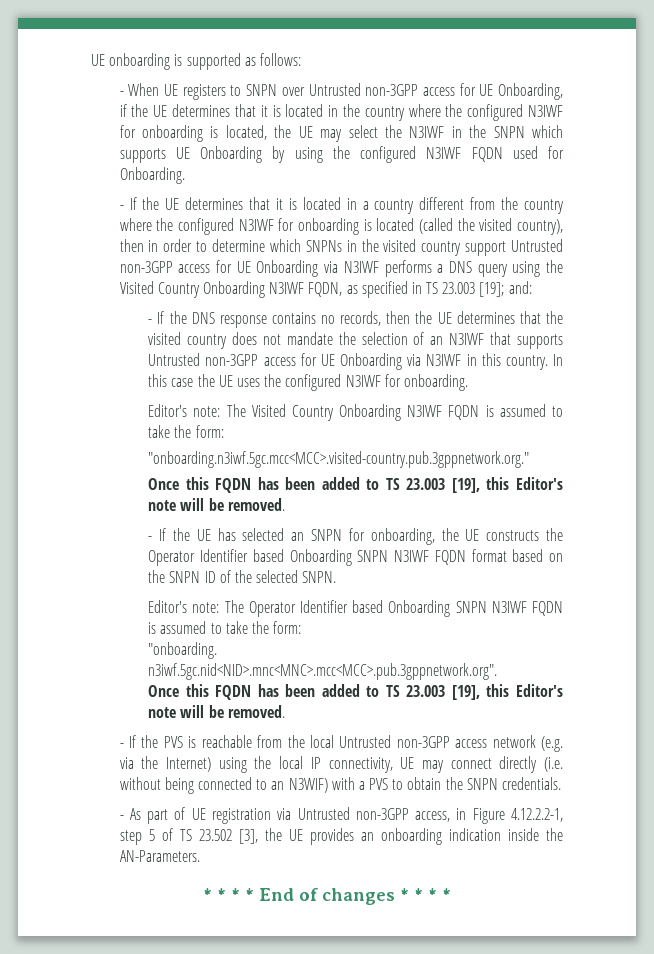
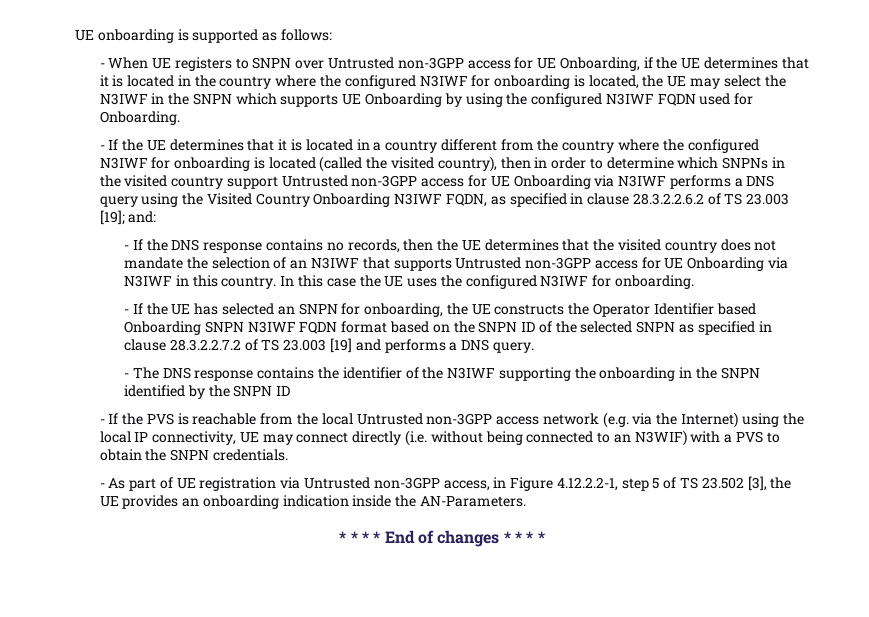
- - If the UE determines that it is located in a country different from the country where the configured N3IWF for onboarding is located (called the visited country), then in order to determine which SNPNs in the visited country support Untrusted non-3GPP access for UE Onboarding via N3IWF performs a DNS query using the Visited Country Onboarding N3IWF FQDN, as specified in TS 23.003 [19];
+ - If the UE determines that it is located in a country different from the country where the configured N3IWF for onboarding is located (called the visited country), then in order to determine which SNPNs in the visited country support Untrusted non-3GPP access for UE Onboarding via N3IWF performs a DNS query using the Visited Country Onboarding N3IWF FQDN, as specified in clause 28.3.2.2.6.2 of TS 23.003 [19];
- Editor's note: The Visited Country Onboarding N3IWF FQDN is assumed to take the form:
- "onboarding.n3iwf.5gc.mcc<MCC>.visited-country.pub.3gppnetwork.org."
- Once this FQDN has been added to TS 23.003 [19], this Editor's note will be removed.
- - If the UE has selected an SNPN for onboarding, the UE constructs the Operator Identifier based Onboarding SNPN N3IWF FQDN format based on the SNPN ID of the selected SNPN.
- Editor's note: The Operator Identifier based Onboarding SNPN N3IWF FQDN is assumed to take the form:
- "onboarding. n3iwf.5gc.nid<NID>.mnc<MNC>.mcc<MCC>.pub.3gppnetwork.org".
- Once this FQDN has been added to TS 23.003 [19], this Editor's note will be removed.
+ - If the UE has selected an SNPN for onboarding, the UE constructs the Operator Identifier based Onboarding SNPN N3IWF FQDN format based on the SNPN ID of the selected SNPN as specified in clause 28.3.2.2.7.2 of TS 23.003 [19] and performs a DNS query.
+ - The DNS response contains the identifier of the N3IWF supporting the onboarding in the SNPN identified by the SNPN ID

